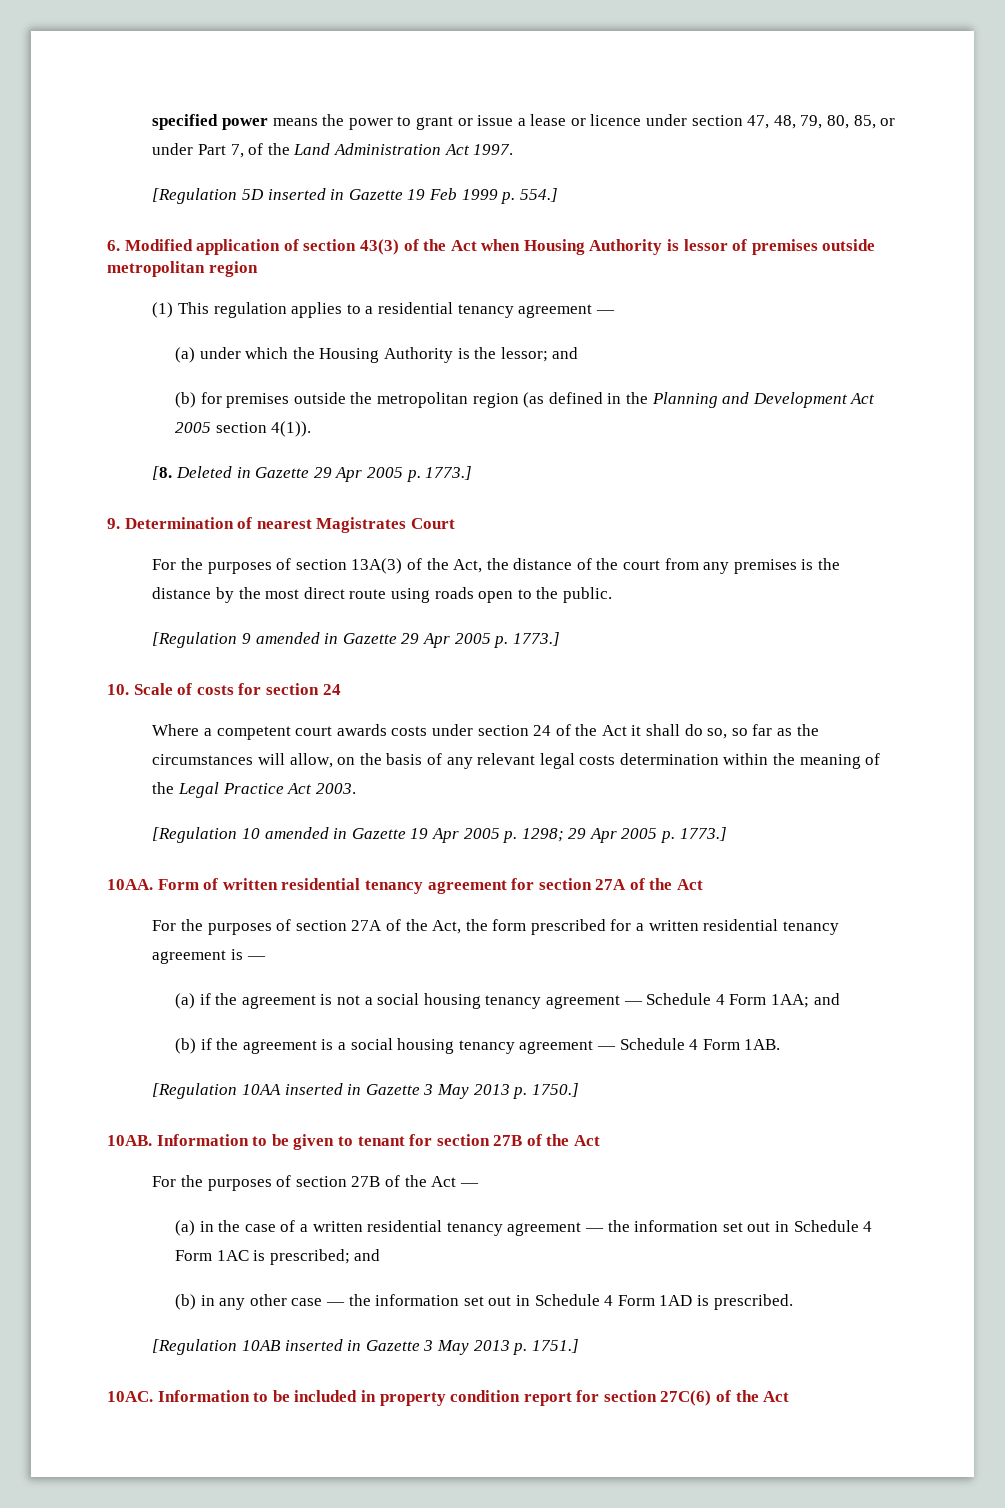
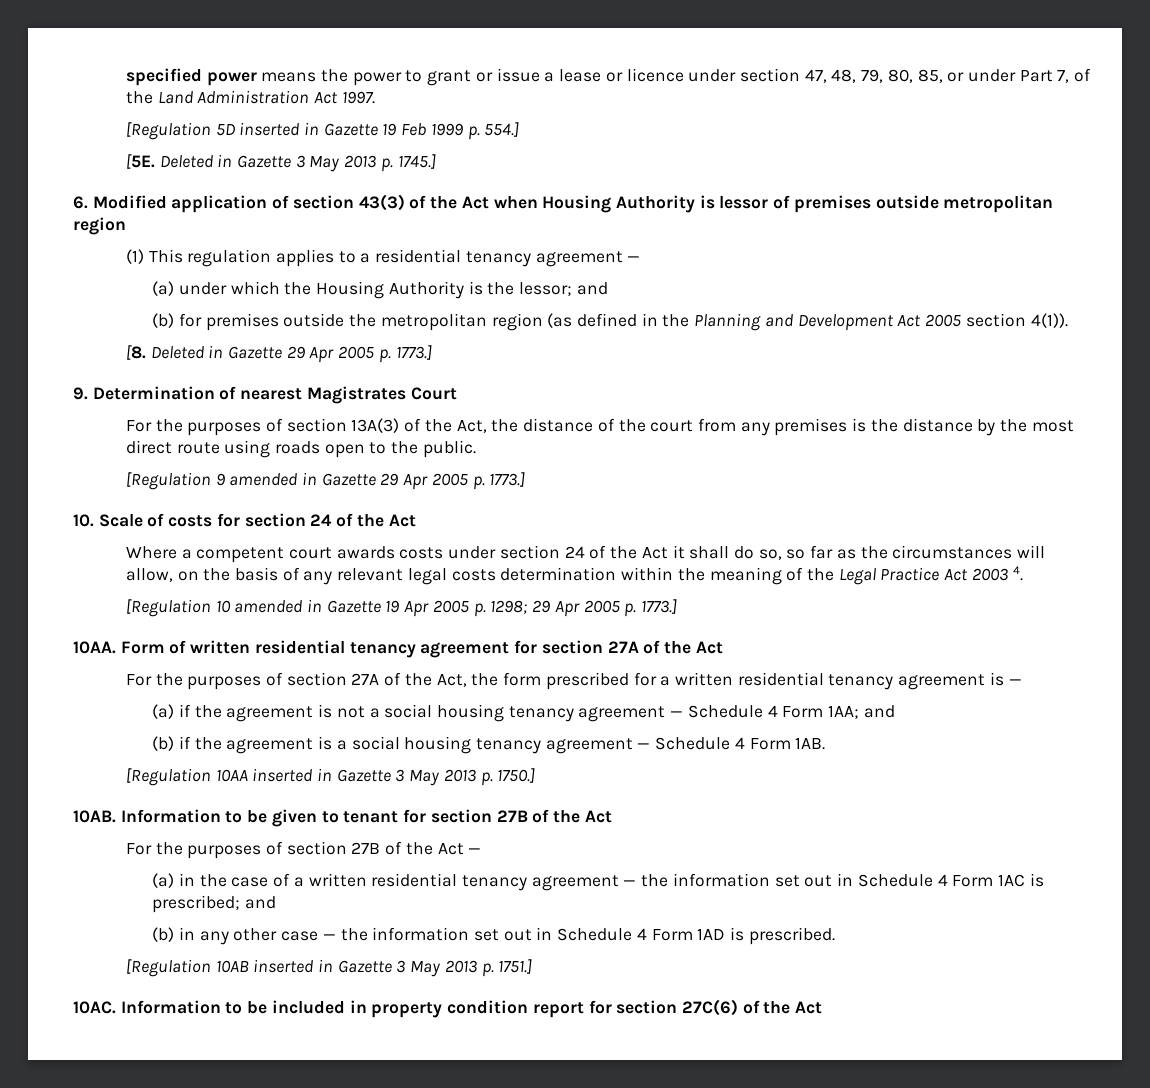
+ [5E. Deleted in Gazette 3 May 2013 p. 1745.]
- 10. Scale of costs for section 24
+ 10. Scale of costs for section 24 of the Act
- Where a competent court awards costs under section 24 of the Act it shall do so, so far as the circumstances will allow, on the basis of any relevant legal costs determination within the meaning of the Legal Practice Act 2003.
+ Where a competent court awards costs under section 24 of the Act it shall do so, so far as the circumstances will allow, on the basis of any relevant legal costs determination within the meaning of the Legal Practice Act 2003 4.

